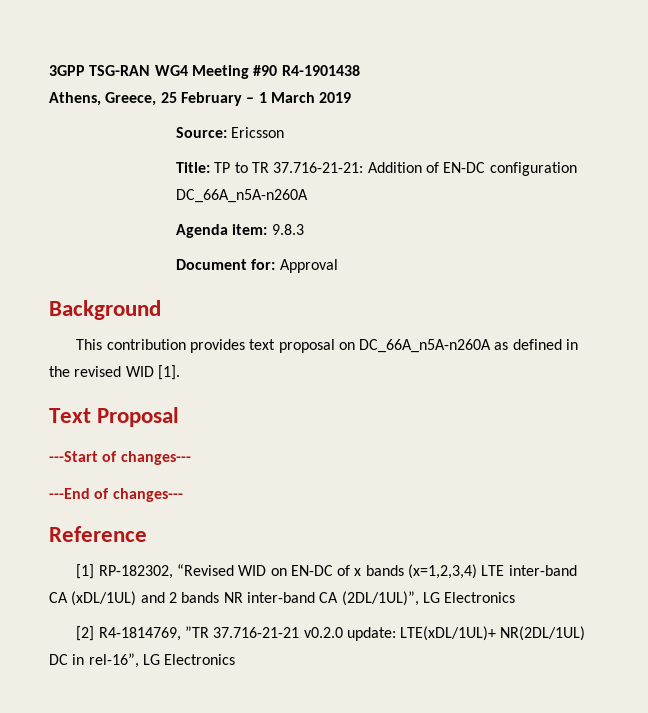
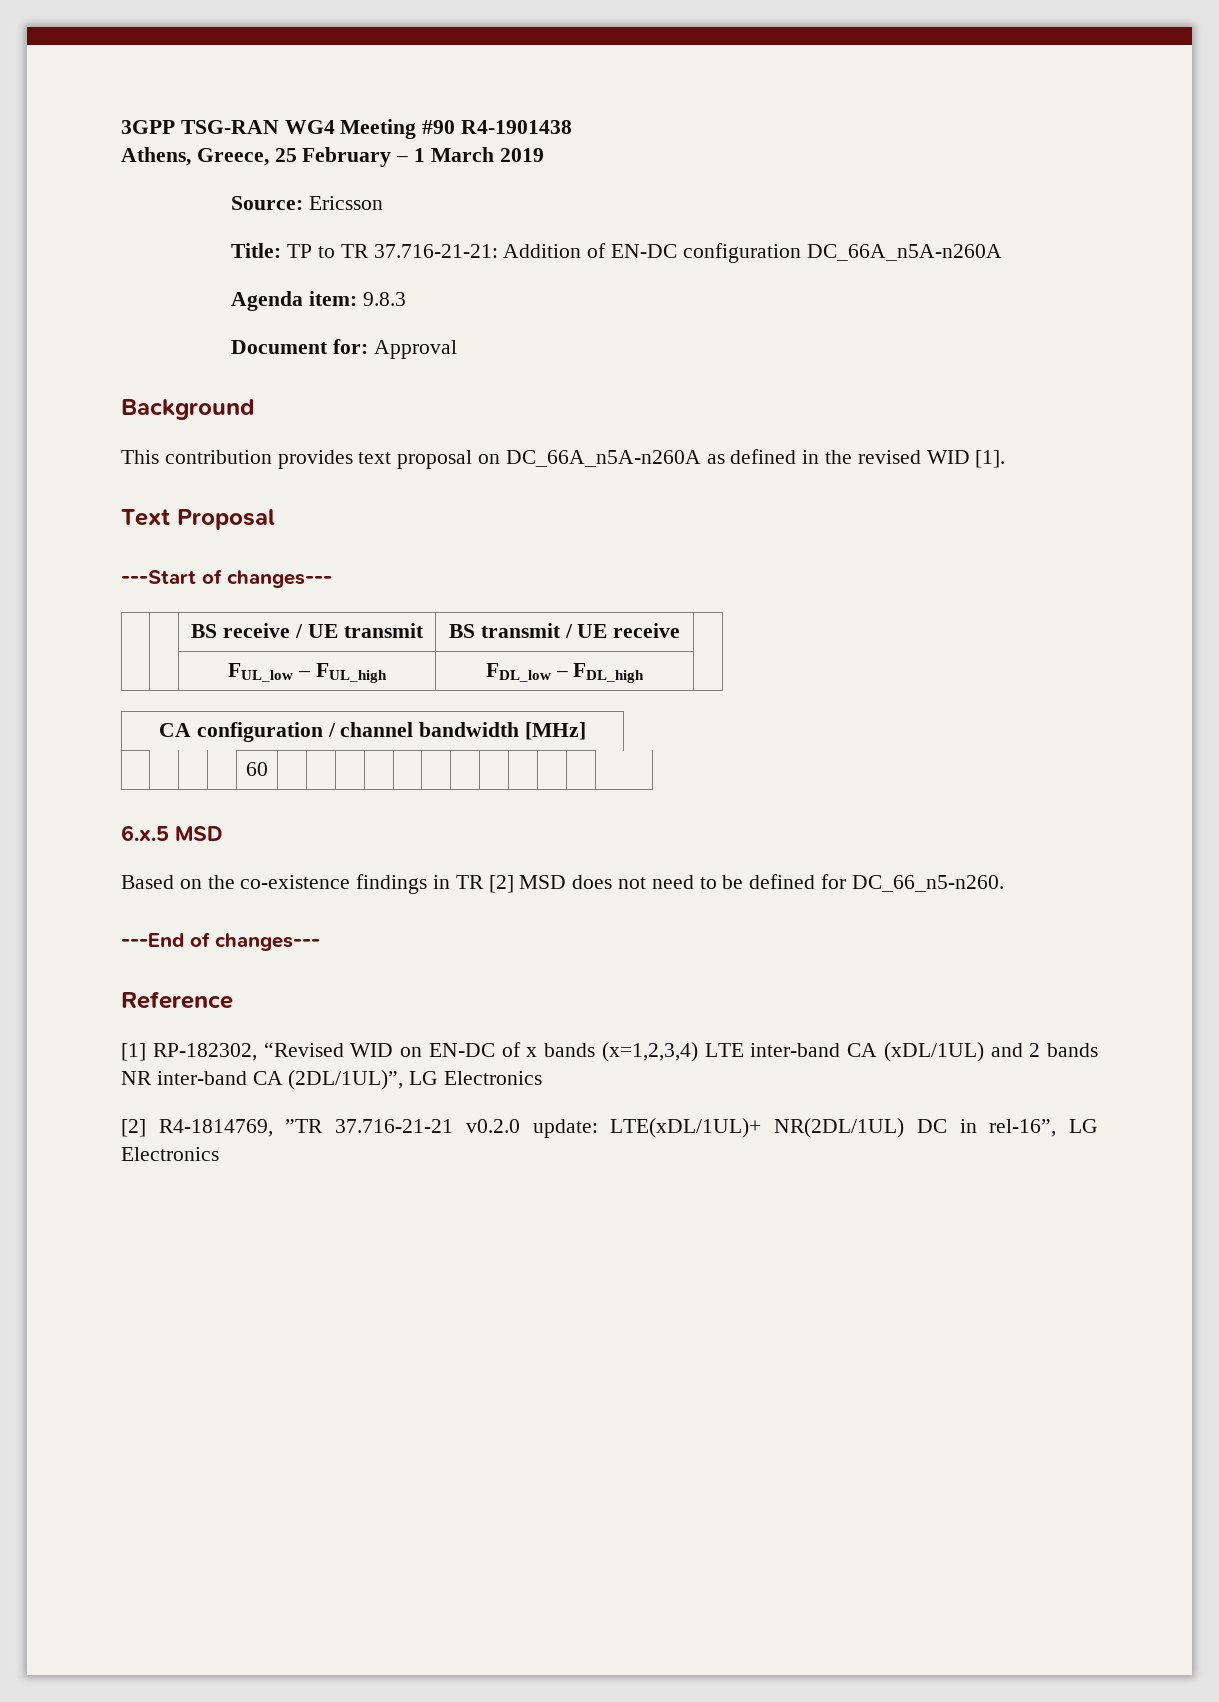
+ | | BS receive / UE transmit | BS transmit / UE receive |
+ | | FUL_low – FUL_high | FDL_low – FDL_high |
+ CA configuration / channel bandwidth [MHz]
+ | | | | 60 | | | | | | | | | | | |
+ 6.x.5 MSD
+ Based on the co-existence findings in TR [2] MSD does not need to be defined for DC_66_n5-n260.

